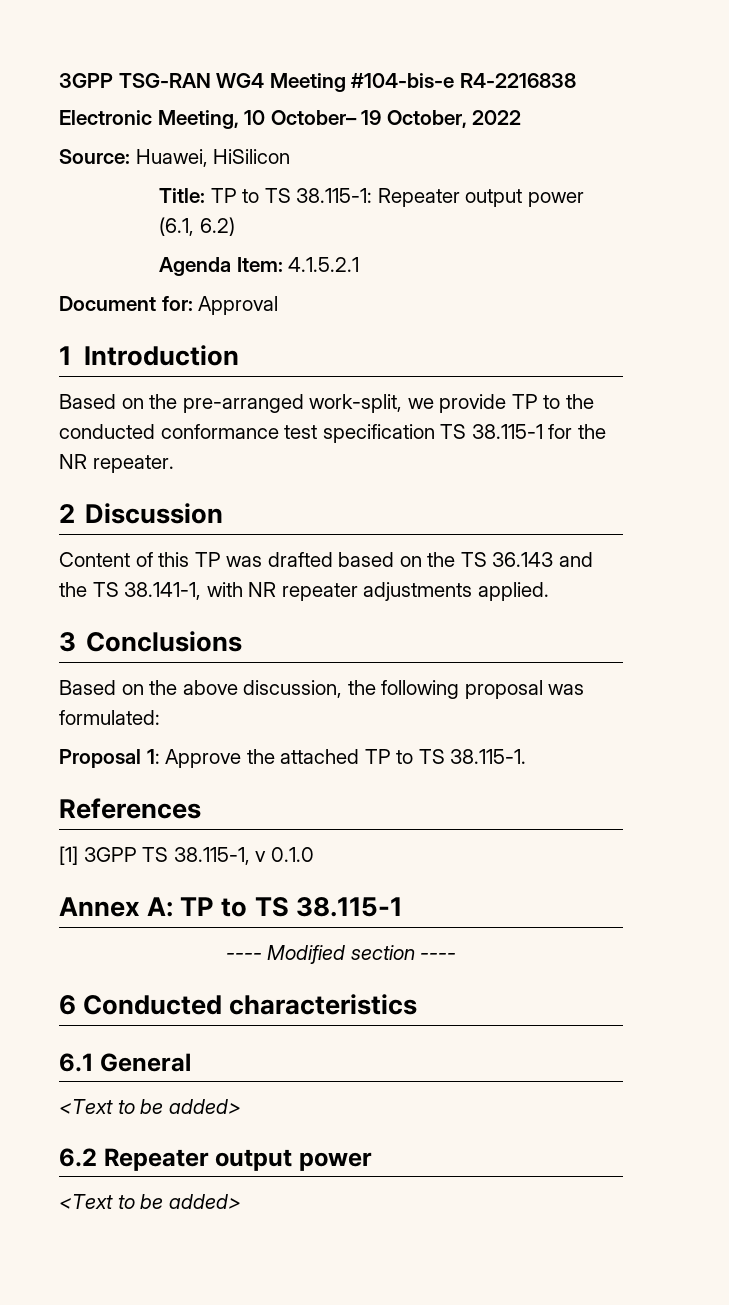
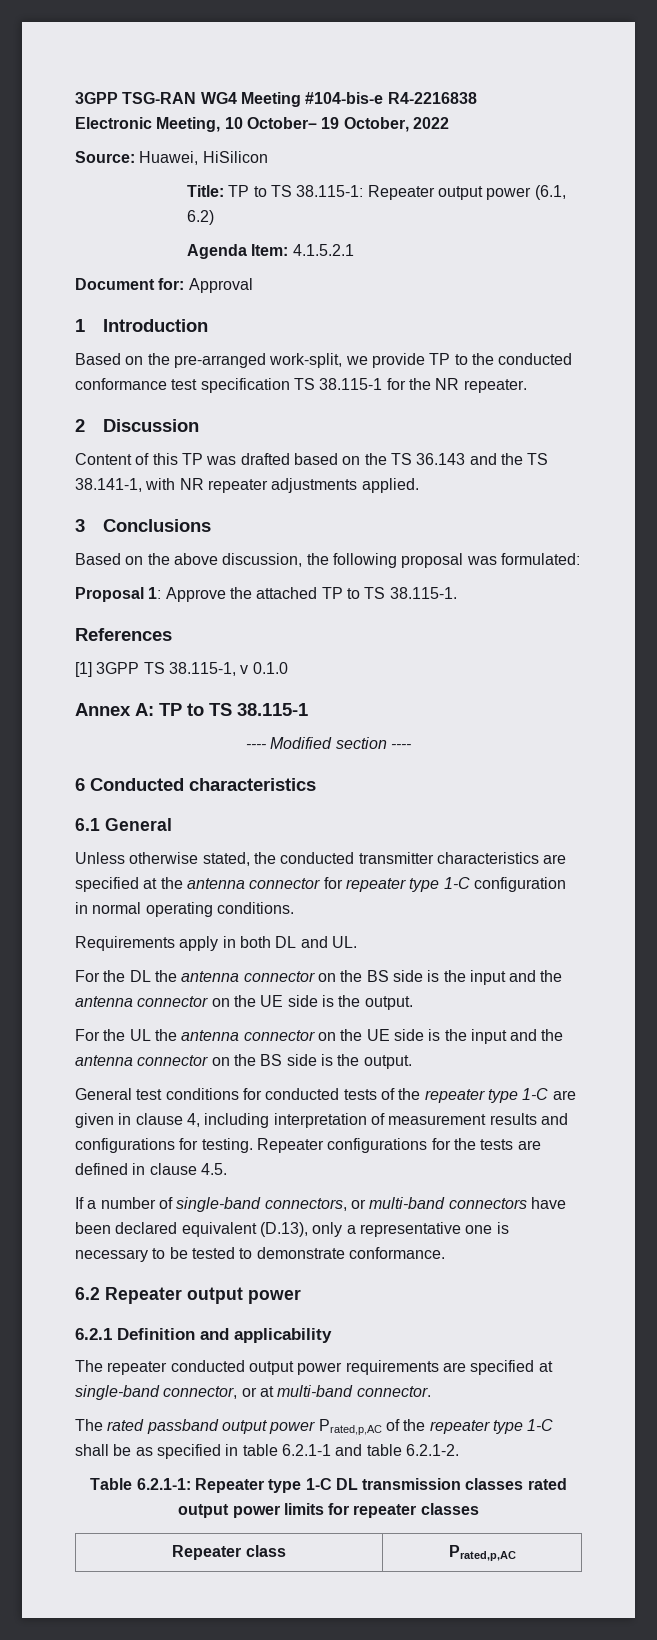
  6.1 General
- <Text to be added>
+ Unless otherwise stated, the conducted transmitter characteristics are specified at the antenna connector for repeater type 1-C configuration in normal operating conditions.
+ Requirements apply in both DL and UL.
+ For the DL the antenna connector on the BS side is the input and the antenna connector on the UE side is the output.
+ For the UL the antenna connector on the UE side is the input and the antenna connector on the BS side is the output.
+ General test conditions for conducted tests of the repeater type 1-C are given in clause 4, including interpretation of measurement results and configurations for testing. Repeater configurations for the tests are defined in clause 4.5.
+ If a number of single-band connectors, or multi-band connectors have been declared equivalent (D.13), only a representative one is necessary to be tested to demonstrate conformance.
  6.2 Repeater output power
- <Text to be added>
+ 6.2.1 Definition and applicability
+ The repeater conducted output power requirements are specified at single-band connector, or at multi-band connector.
+ The rated passband output power Prated,p,AC of the repeater type 1-C shall be as specified in table 6.2.1-1 and table 6.2.1-2.
+ Table 6.2.1-1: Repeater type 1-C DL transmission classes rated output power limits for repeater classes
+ Repeater class | Prated,p,AC

